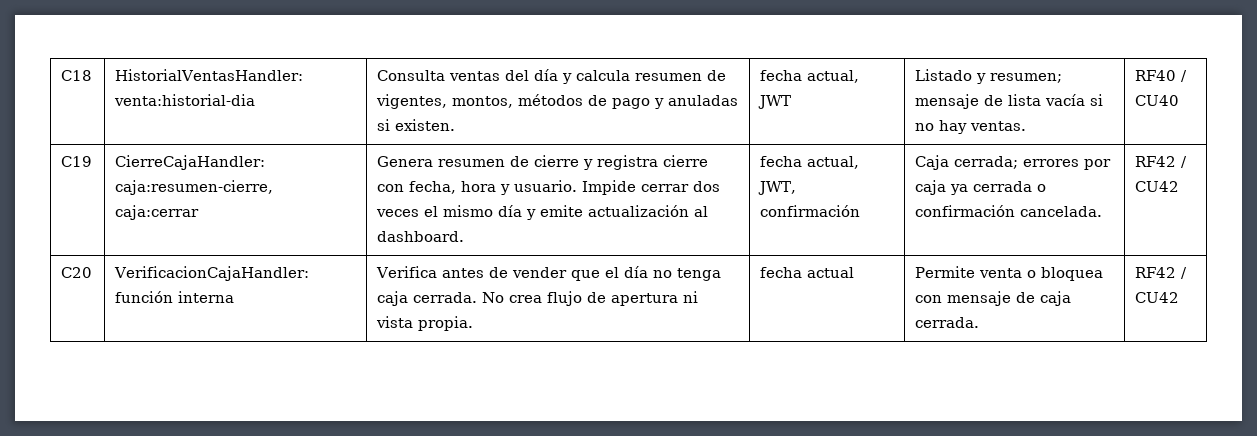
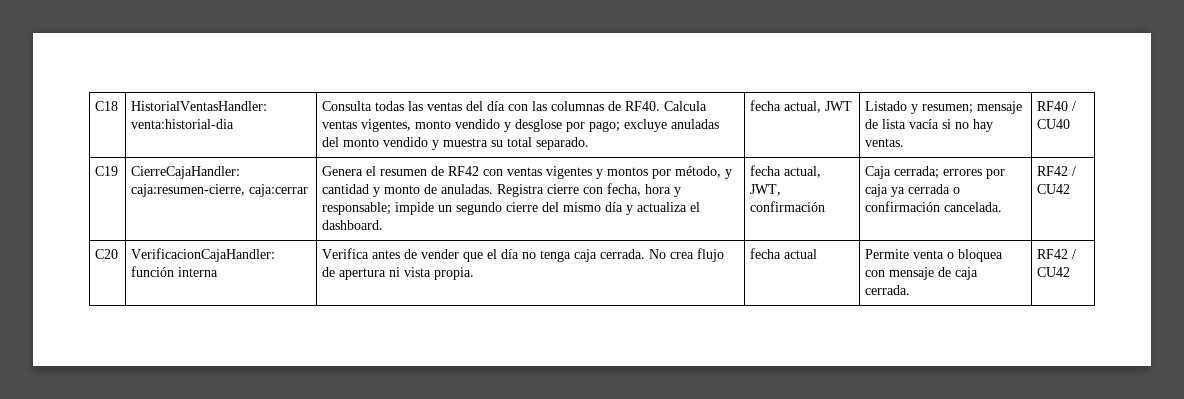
- Consulta ventas del día y calcula resumen de vigentes, montos, métodos de pago y anuladas si existen.
+ Consulta todas las ventas del día con las columnas de RF40. Calcula ventas vigentes, monto vendido y desglose por pago; excluye anuladas del monto vendido y muestra su total separado.
- Genera resumen de cierre y registra cierre con fecha, hora y usuario. Impide cerrar dos veces el mismo día y emite actualización al dashboard.
+ Genera el resumen de RF42 con ventas vigentes y montos por método, y cantidad y monto de anuladas. Registra cierre con fecha, hora y responsable; impide un segundo cierre del mismo día y actualiza el dashboard.

